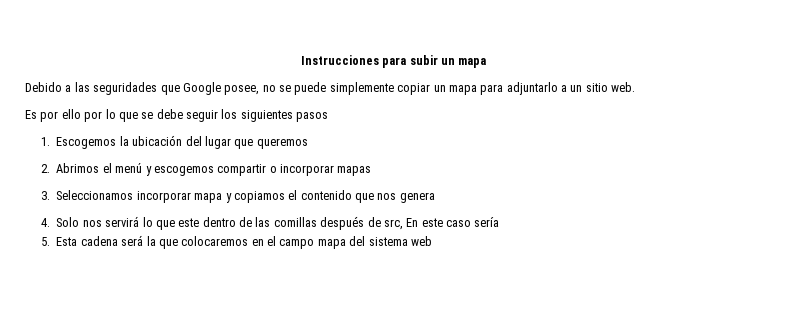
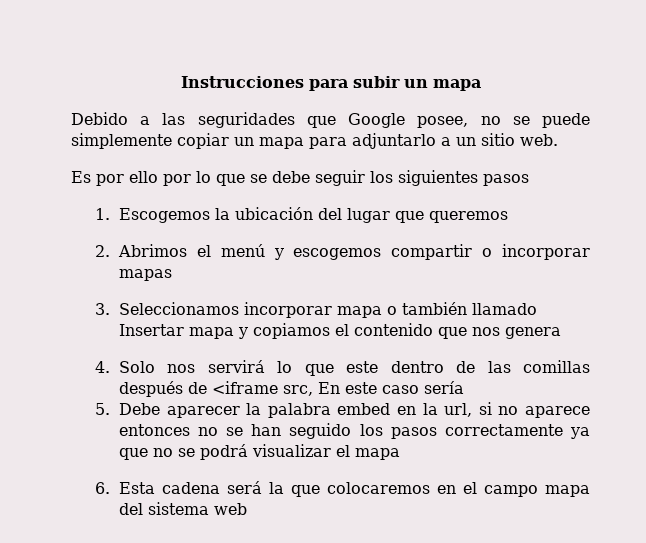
- 3. Seleccionamos incorporar mapa y copiamos el contenido que nos genera
+ 3. Seleccionamos incorporar mapa o también llamado Insertar mapa y copiamos el contenido que nos genera
- 4. Solo nos servirá lo que este dentro de las comillas después de src, En este caso sería
+ 4. Solo nos servirá lo que este dentro de las comillas después de <iframe src, En este caso sería
- 5. Esta cadena será la que colocaremos en el campo mapa del sistema web
+ 5. Debe aparecer la palabra embed en la url, si no aparece entonces no se han seguido los pasos correctamente ya que no se podrá visualizar el mapa
+ 6. Esta cadena será la que colocaremos en el campo mapa del sistema web

